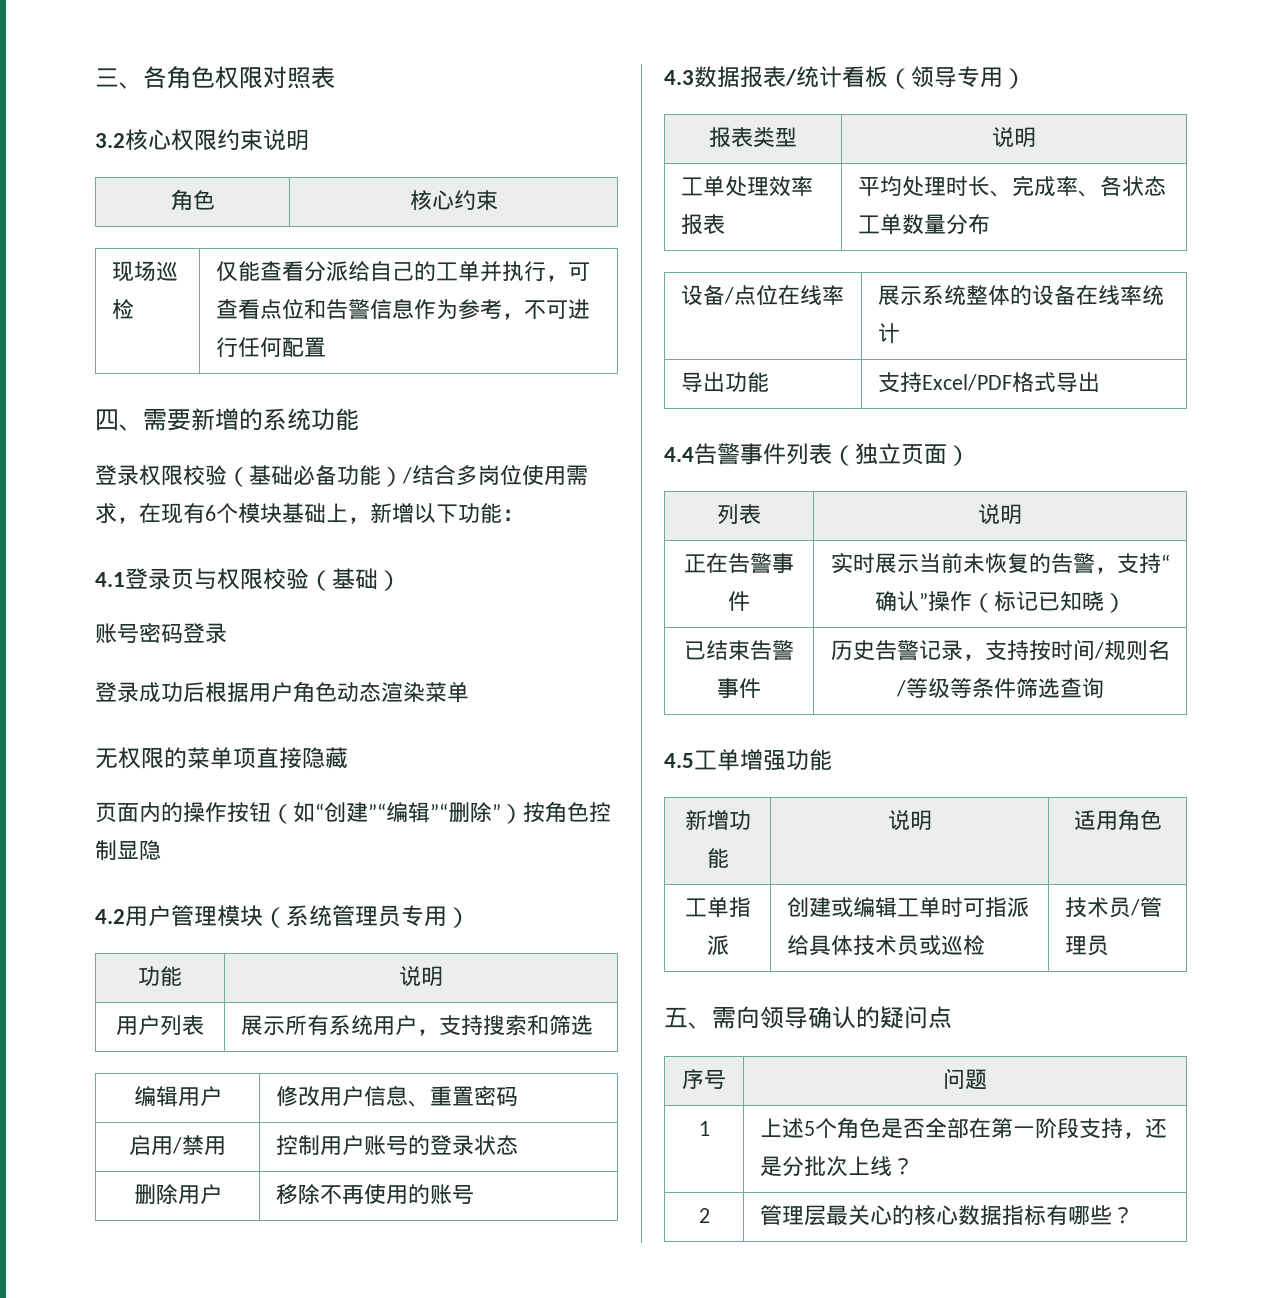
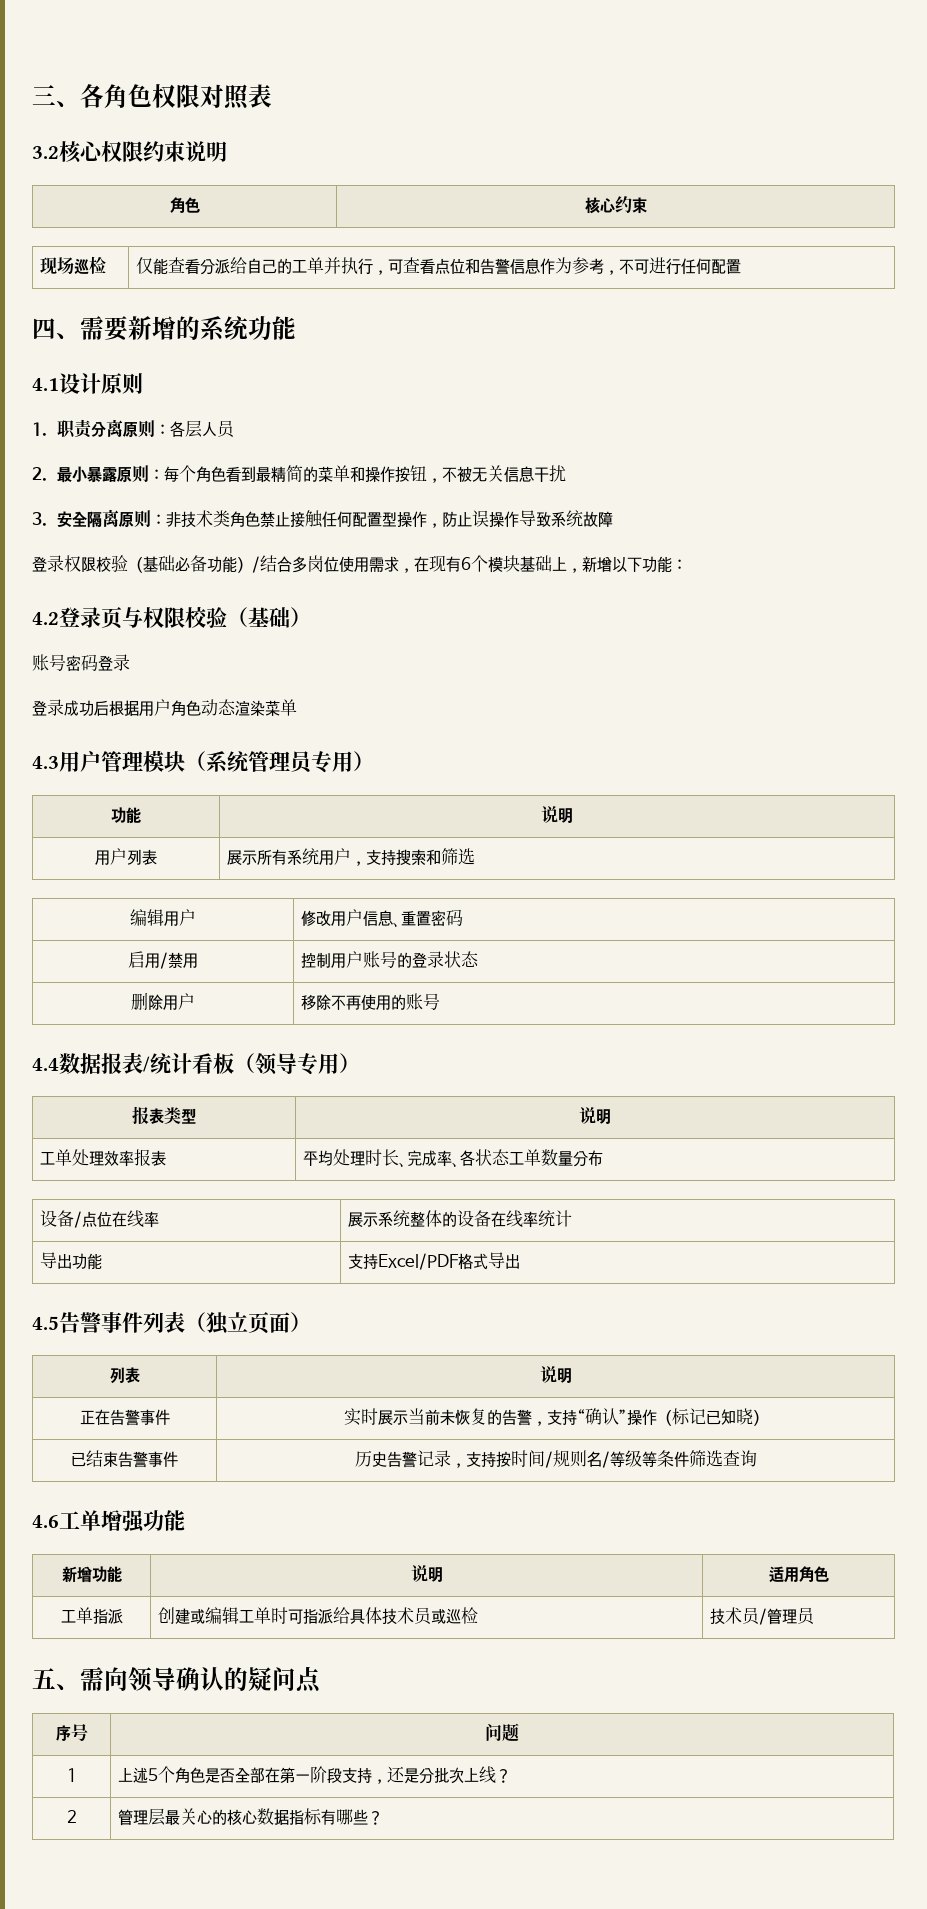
+ 4.1设计原则
+ 1.职责分离原则：各层人员
+ 2.最小暴露原则：每个角色看到最精简的菜单和操作按钮，不被无关信息干扰
+ 3.安全隔离原则：非技术类角色禁止接触任何配置型操作，防止误操作导致系统故障
- 4.1登录页与权限校验（基础）
+ 4.2登录页与权限校验（基础）
- 无权限的菜单项直接隐藏
- 页面内的操作按钮（如“创建”“编辑”“删除”）按角色控制显隐
- 4.2用户管理模块（系统管理员专用）
+ 4.3用户管理模块（系统管理员专用）
- 4.3数据报表/统计看板（领导专用）
+ 4.4数据报表/统计看板（领导专用）
- 4.4告警事件列表（独立页面）
+ 4.5告警事件列表（独立页面）
- 4.5工单增强功能
+ 4.6工单增强功能

